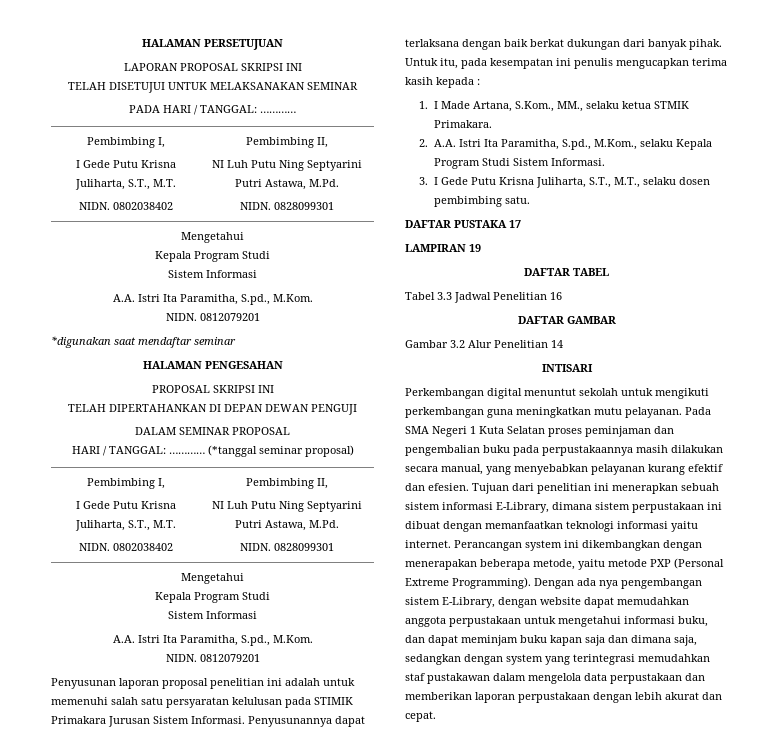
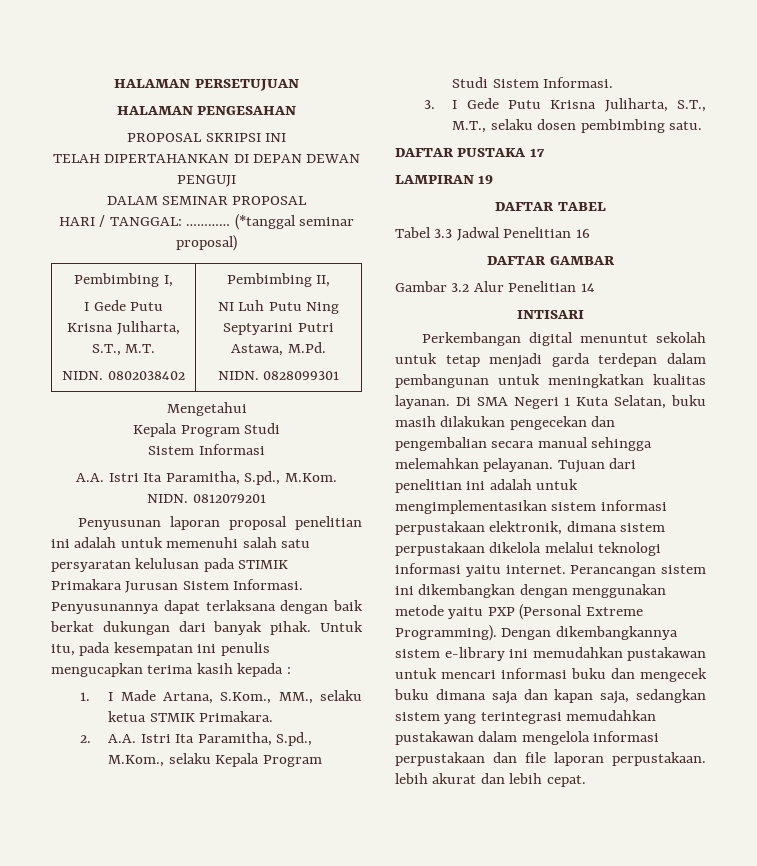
- LAPORAN PROPOSAL SKRIPSI INI
- TELAH DISETUJUI UNTUK MELAKSANAKAN SEMINAR
- PADA HARI / TANGGAL: …………
- Pembimbing I,
- I Gede Putu Krisna Juliharta, S.T., M.T.
- NIDN. 0802038402 | Pembimbing II,
- NI Luh Putu Ning Septyarini Putri Astawa, M.Pd.
- NIDN. 0828099301
- Mengetahui
- Kepala Program Studi
- Sistem Informasi
- A.A. Istri Ita Paramitha, S.pd., M.Kom.
- NIDN. 0812079201
- *digunakan saat mendaftar seminar
- Perkembangan digital menuntut sekolah untuk mengikuti perkembangan guna meningkatkan mutu pelayanan. Pada SMA Negeri 1 Kuta Selatan proses peminjaman dan pengembalian buku pada perpustakaannya masih dilakukan secara manual, yang menyebabkan pelayanan kurang efektif dan efesien. Tujuan dari penelitian ini menerapkan sebuah sistem informasi E-Library, dimana sistem perpustakaan ini dibuat dengan memanfaatkan teknologi informasi yaitu internet.
+ Perkembangan digital menuntut sekolah untuk tetap menjadi garda terdepan dalam pembangunan untuk meningkatkan kualitas layanan. Di SMA Negeri 1 Kuta Selatan, buku masih dilakukan pengecekan dan pengembalian secara manual sehingga melemahkan pelayanan. Tujuan dari penelitian ini adalah untuk mengimplementasikan sistem informasi perpustakaan elektronik, dimana sistem perpustakaan dikelola melalui teknologi informasi yaitu internet.
- Perancangan system ini dikembangkan dengan menerapakan beberapa metode, yaitu metode PXP (Personal Extreme Programming).
+ Perancangan sistem ini dikembangkan dengan menggunakan metode yaitu PXP (Personal Extreme Programming).
- Dengan ada nya pengembangan sistem E-Library, dengan website dapat memudahkan anggota perpustakaan untuk mengetahui informasi buku, dan dapat meminjam buku kapan saja dan dimana saja, sedangkan dengan system yang terintegrasi memudahkan staf pustakawan dalam mengelola data perpustakaan dan memberikan laporan perpustakaan dengan lebih akurat dan cepat.
+ Dengan dikembangkannya sistem e-library ini memudahkan pustakawan untuk mencari informasi buku dan mengecek buku dimana saja dan kapan saja, sedangkan sistem yang terintegrasi memudahkan pustakawan dalam mengelola informasi perpustakaan dan file laporan perpustakaan. lebih akurat dan lebih cepat.

